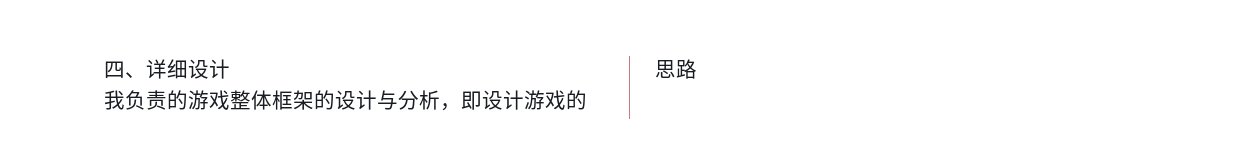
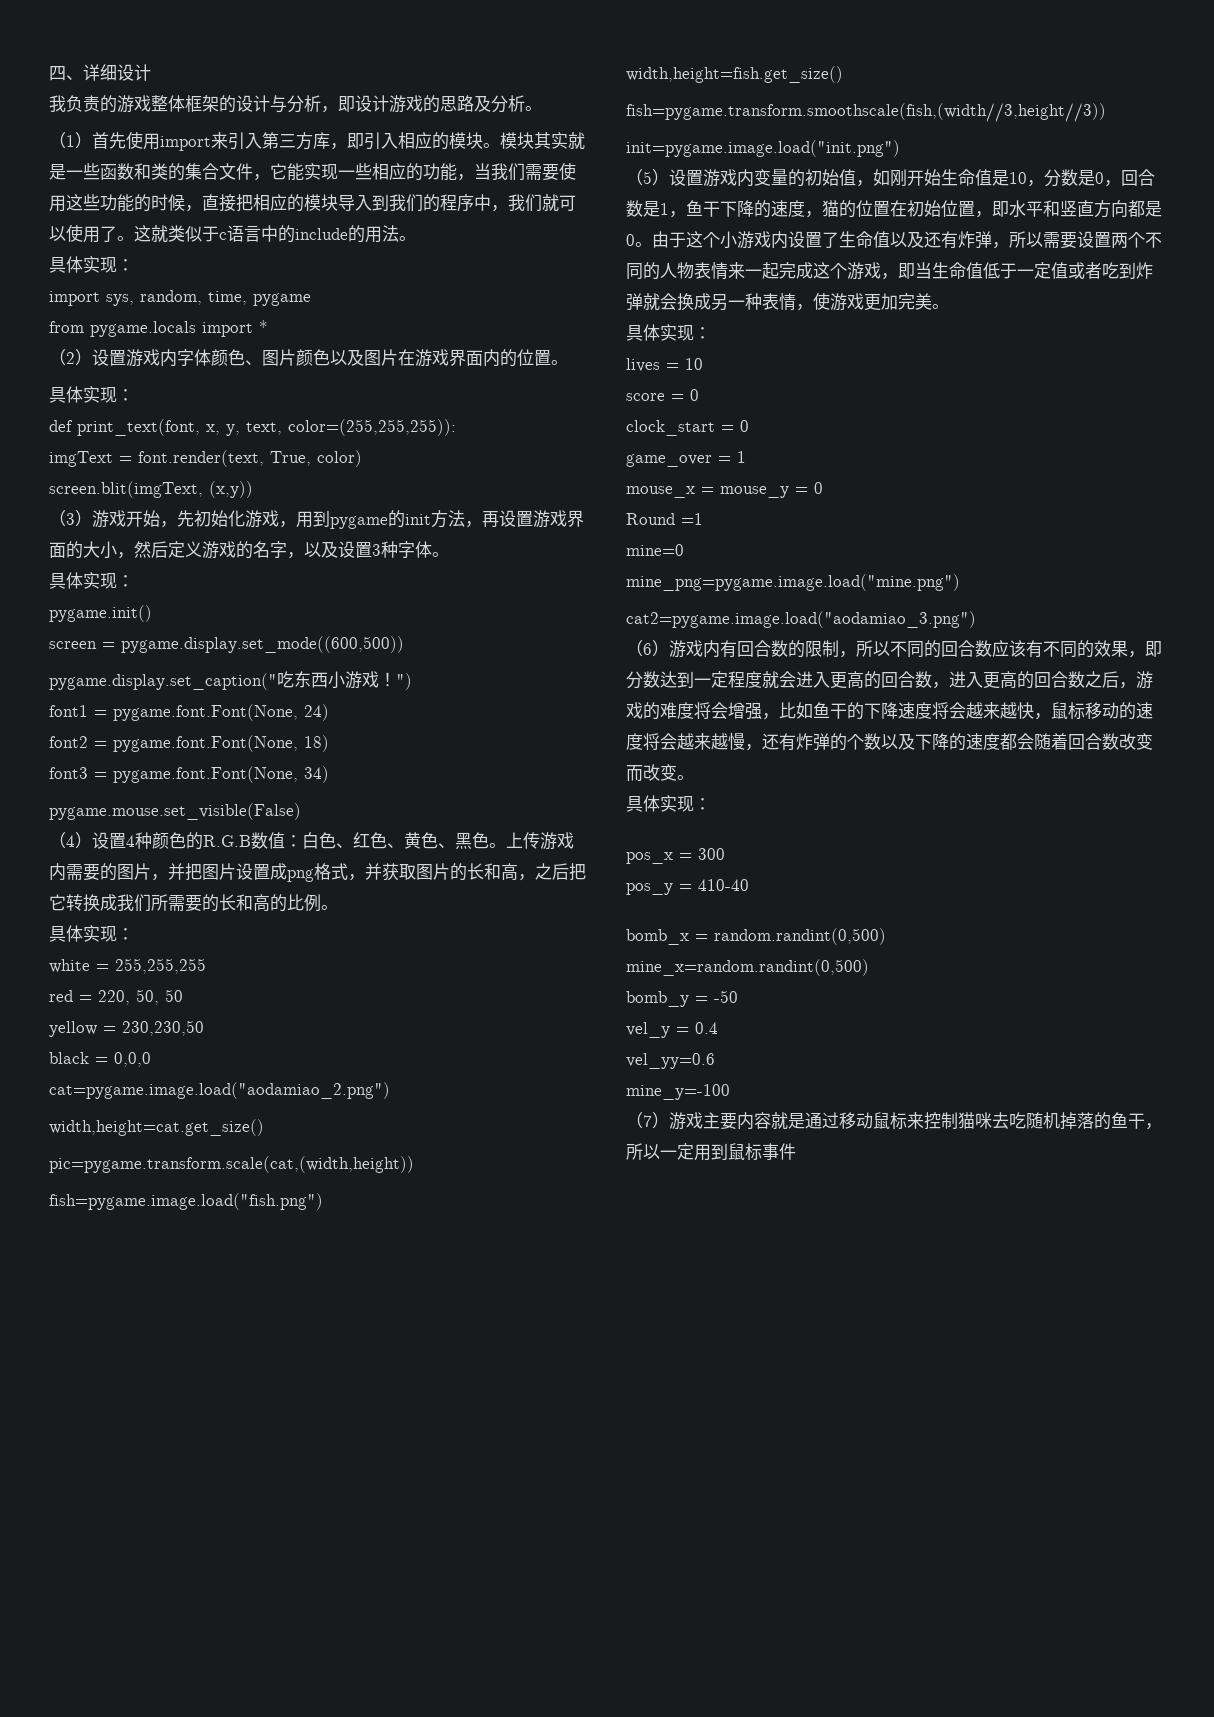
- 我负责的游戏整体框架的设计与分析，即设计游戏的思路
+ 我负责的游戏整体框架的设计与分析，即设计游戏的思路及分析。
+ （1）首先使用import来引入第三方库，即引入相应的模块。模块其实就是一些函数和类的集合文件，它能实现一些相应的功能，当我们需要使用这些功能的时候，直接把相应的模块导入到我们的程序中，我们就可以使用了。这就类似于c语言中的include的用法。
+ 具体实现：
+ import sys, random, time, pygame
+ from pygame.locals import *
+ （2）设置游戏内字体颜色、图片颜色以及图片在游戏界面内的位置。
+ 具体实现：
+ def print_text(font, x, y, text, color=(255,255,255)):
+ imgText = font.render(text, True, color)
+ screen.blit(imgText, (x,y))
+ （3）游戏开始，先初始化游戏，用到pygame的init方法，再设置游戏界面的大小，然后定义游戏的名字，以及设置3种字体。
+ 具体实现：
+ pygame.init()
+ screen = pygame.display.set_mode((600,500))
+ pygame.display.set_caption("吃东西小游戏！")
+ font1 = pygame.font.Font(None, 24)
+ font2 = pygame.font.Font(None, 18)
+ font3 = pygame.font.Font(None, 34)
+ pygame.mouse.set_visible(False)
+ （4）设置4种颜色的R.G.B数值：白色、红色、黄色、黑色。上传游戏内需要的图片，并把图片设置成png格式，并获取图片的长和高，之后把它转换成我们所需要的长和高的比例。
+ 具体实现：
+ white = 255,255,255
+ red = 220, 50, 50
+ yellow = 230,230,50
+ black = 0,0,0
+ cat=pygame.image.load("aodamiao_2.png")
+ width,height=cat.get_size()
+ pic=pygame.transform.scale(cat,(width,height))
+ fish=pygame.image.load("fish.png")
+ width,height=fish.get_size()
+ fish=pygame.transform.smoothscale(fish,(width//3,height//3))
+ init=pygame.image.load("init.png")
+ （5）设置游戏内变量的初始值，如刚开始生命值是10，分数是0，回合数是1，鱼干下降的速度，猫的位置在初始位置，即水平和竖直方向都是0。由于这个小游戏内设置了生命值以及还有炸弹，所以需要设置两个不同的人物表情来一起完成这个游戏，即当生命值低于一定值或者吃到炸弹就会换成另一种表情，使游戏更加完美。
+ 具体实现：
+ lives = 10
+ score = 0
+ clock_start = 0
+ game_over = 1
+ mouse_x = mouse_y = 0
+ Round =1
+ mine=0
+ mine_png=pygame.image.load("mine.png")
+ cat2=pygame.image.load("aodamiao_3.png")
+ （6）游戏内有回合数的限制，所以不同的回合数应该有不同的效果，即分数达到一定程度就会进入更高的回合数，进入更高的回合数之后，游戏的难度将会增强，比如鱼干的下降速度将会越来越快，鼠标移动的速度将会越来越慢，还有炸弹的个数以及下降的速度都会随着回合数改变而改变。
+ 具体实现：
+ pos_x = 300
+ pos_y = 410-40
+ bomb_x = random.randint(0,500)
+ mine_x=random.randint(0,500)
+ bomb_y = -50
+ vel_y = 0.4
+ vel_yy=0.6
+ mine_y=-100
+ （7）游戏主要内容就是通过移动鼠标来控制猫咪去吃随机掉落的鱼干，所以一定用到鼠标事件

